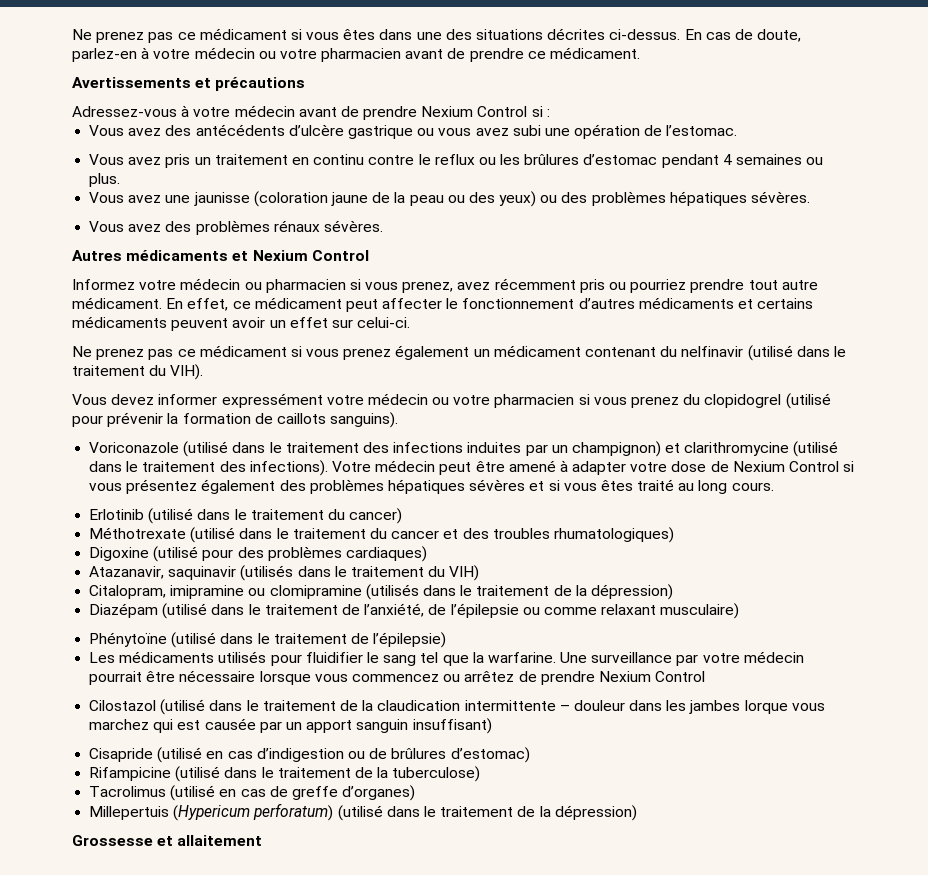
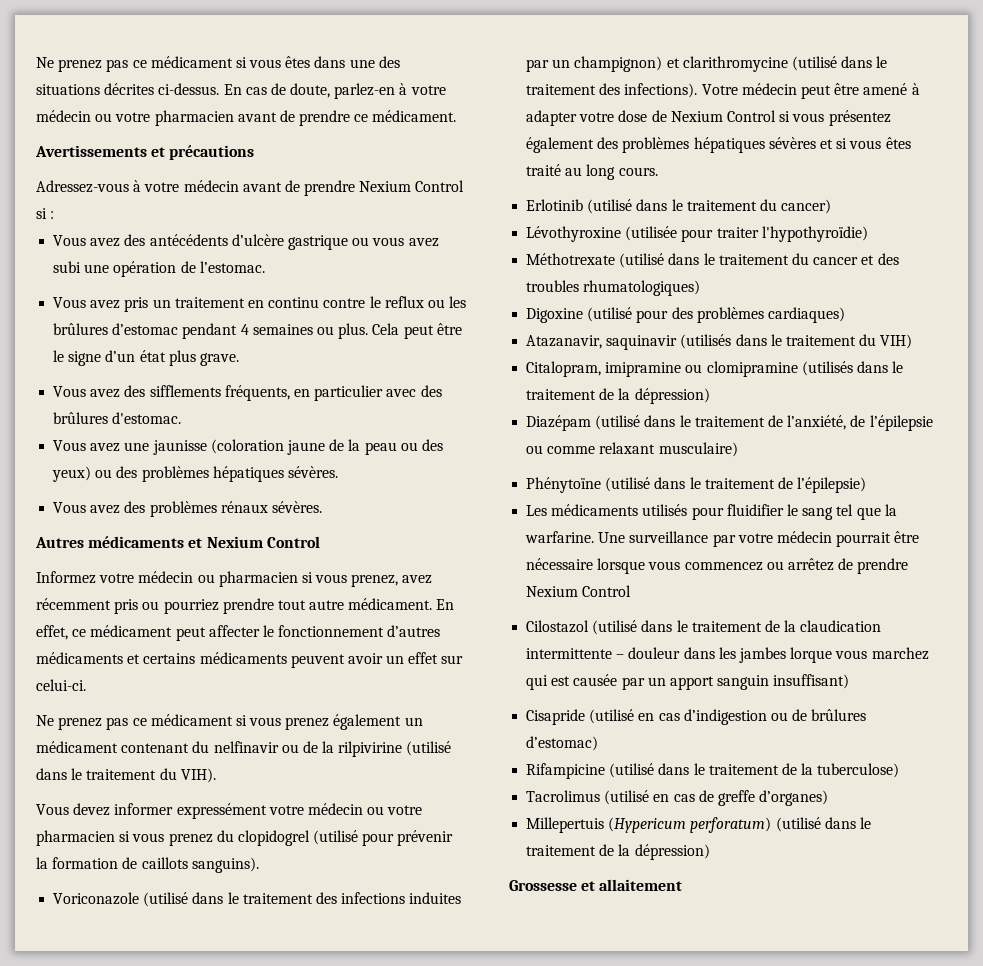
+ Cela peut être le signe d’un état plus grave.
+ Vous avez des sifflements fréquents, en particulier avec des brûlures d'estomac.
- Ne prenez pas ce médicament si vous prenez également un médicament contenant du nelfinavir (utilisé dans le traitement du VIH).
+ Ne prenez pas ce médicament si vous prenez également un médicament contenant du nelfinavir ou de la rilpivirine (utilisé dans le traitement du VIH).
+ Lévothyroxine (utilisée pour traiter l'hypothyroïdie)

